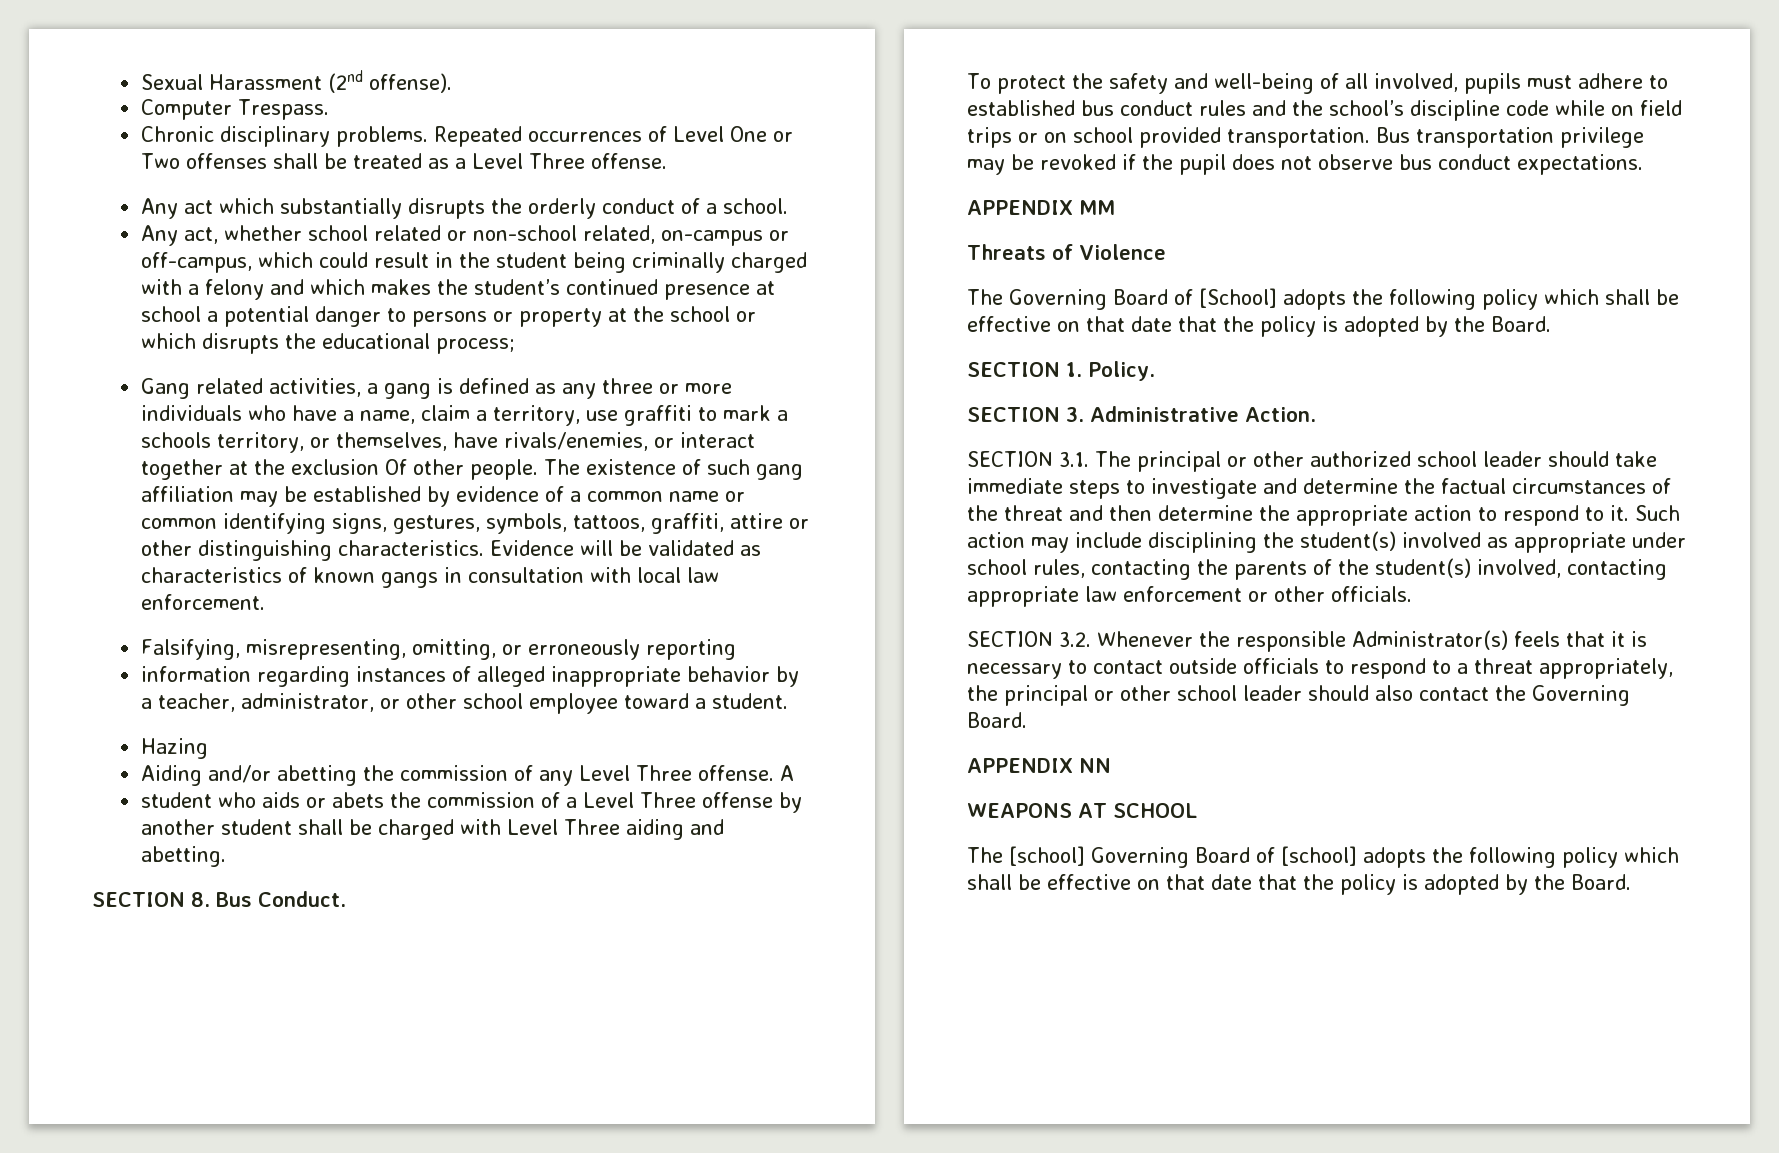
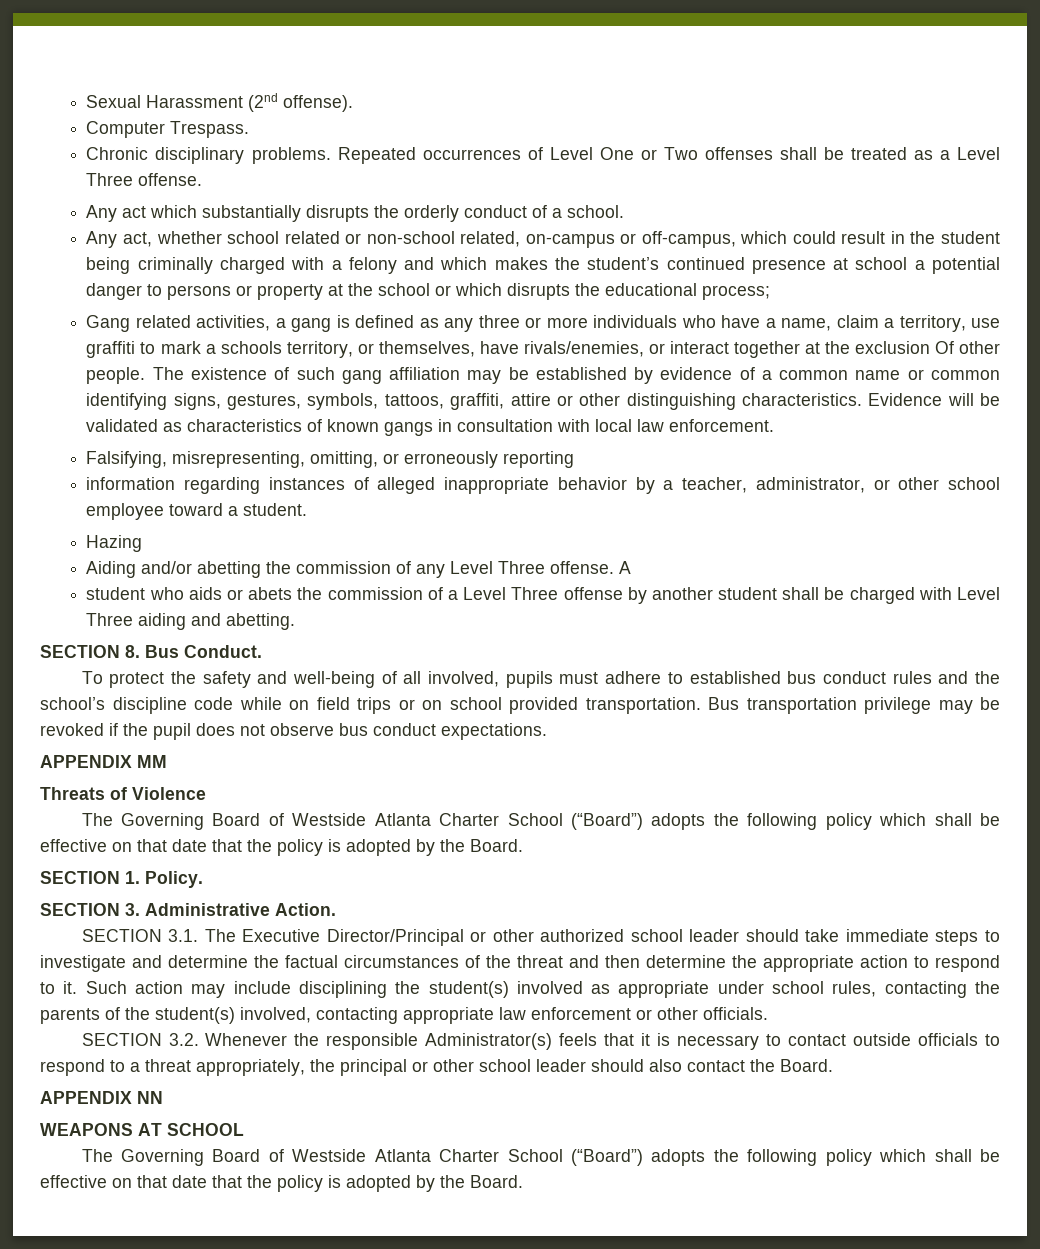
  Threats of Violence
- The Governing Board of [School] adopts the following policy which shall be effective on that date that the policy is adopted by the Board.
+ The Governing Board of Westside Atlanta Charter School (“Board”) adopts the following policy which shall be effective on that date that the policy is adopted by the Board.
- SECTION 3.1. The principal or other authorized school leader should take immediate steps to investigate and determine the factual circumstances of the threat and then determine the appropriate action to respond to it.
+ SECTION 3.1. The Executive Director/Principal or other authorized school leader should take immediate steps to investigate and determine the factual circumstances of the threat and then determine the appropriate action to respond to it.
- SECTION 3.2. Whenever the responsible Administrator(s) feels that it is necessary to contact outside officials to respond to a threat appropriately, the principal or other school leader should also contact the Governing Board.
+ SECTION 3.2. Whenever the responsible Administrator(s) feels that it is necessary to contact outside officials to respond to a threat appropriately, the principal or other school leader should also contact the Board.
  WEAPONS AT SCHOOL
- The [school] Governing Board of [school] adopts the following policy which shall be effective on that date that the policy is adopted by the Board.
+ The Governing Board of Westside Atlanta Charter School (“Board”) adopts the following policy which shall be effective on that date that the policy is adopted by the Board.

